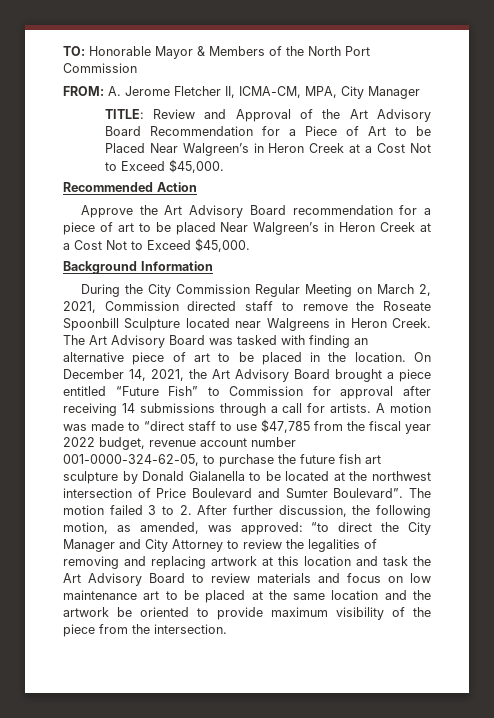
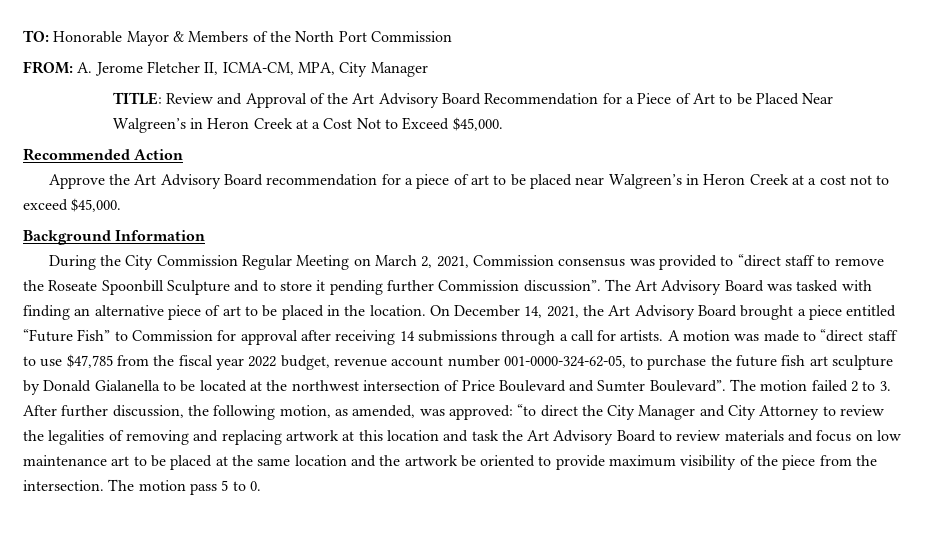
- Approve the Art Advisory Board recommendation for a piece of art to be placed Near Walgreen’s in Heron Creek at a Cost Not to Exceed $45,000.
+ Approve the Art Advisory Board recommendation for a piece of art to be placed near Walgreen’s in Heron Creek at a cost not to exceed $45,000.
- During the City Commission Regular Meeting on March 2, 2021, Commission directed staff to remove the Roseate Spoonbill Sculpture located near Walgreens in Heron Creek.
+ During the City Commission Regular Meeting on March 2, 2021, Commission consensus was provided to “direct staff to remove the Roseate Spoonbill Sculpture and to store it pending further Commission discussion”.
- The motion failed 3 to 2. After further discussion, the following motion, as amended, was approved:
+ The motion failed 2 to 3. After further discussion, the following motion, as amended, was approved:
+ The motion pass 5 to 0.

